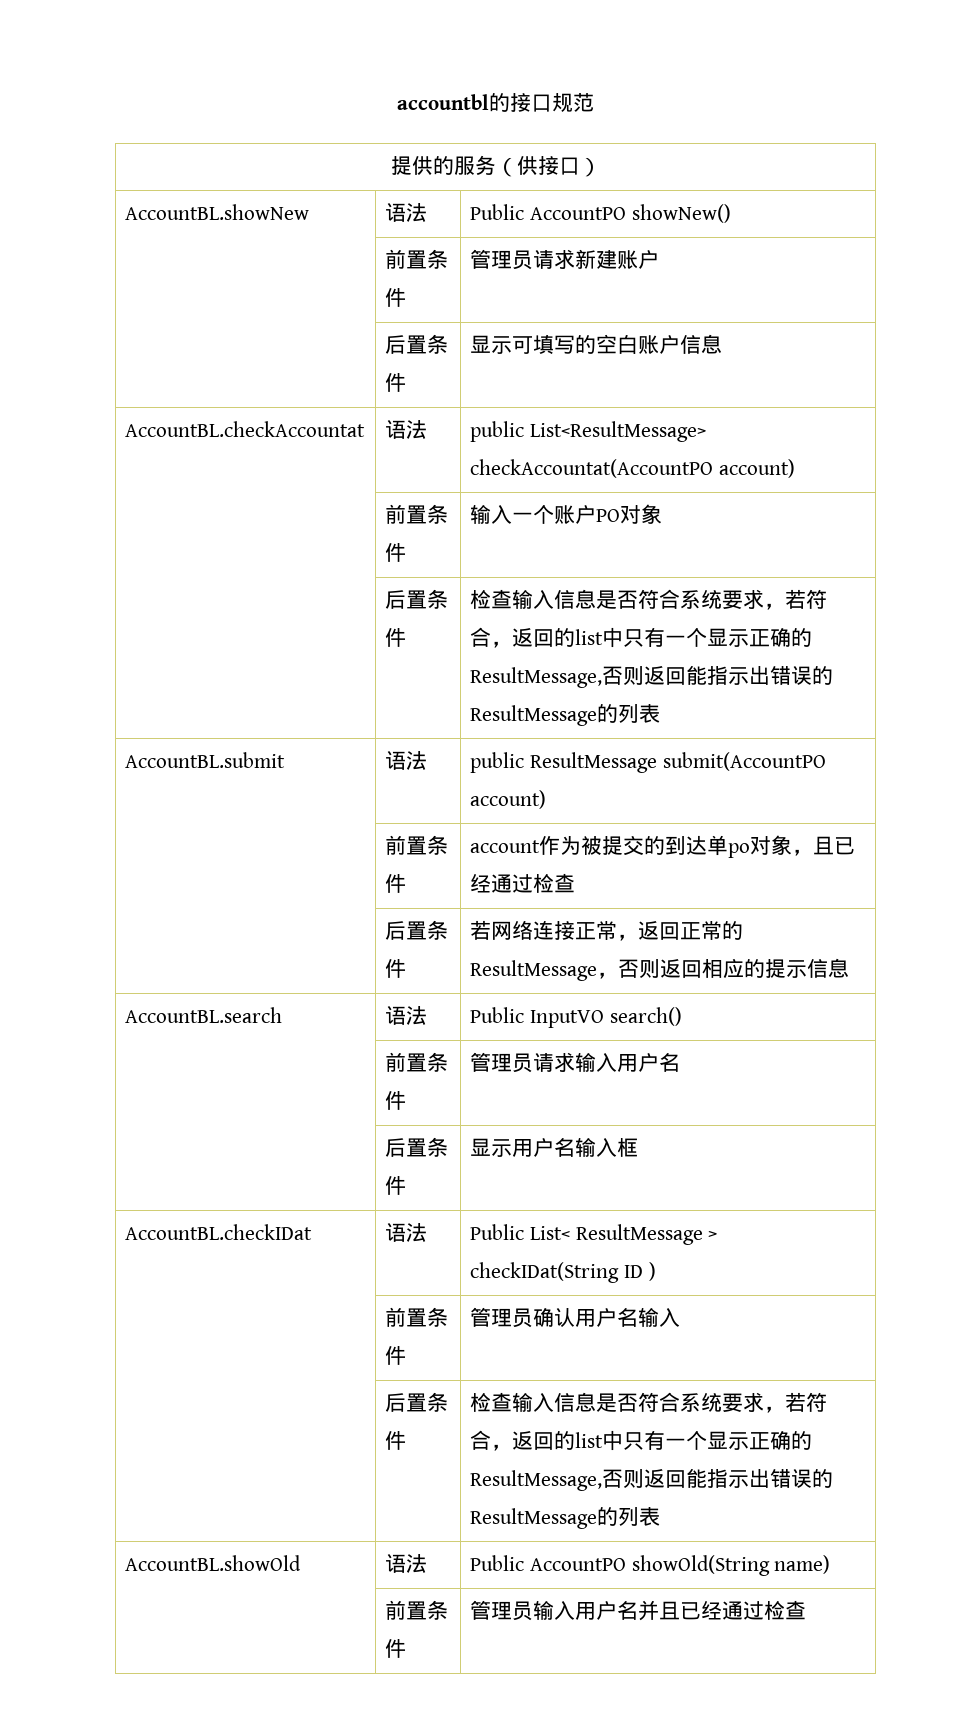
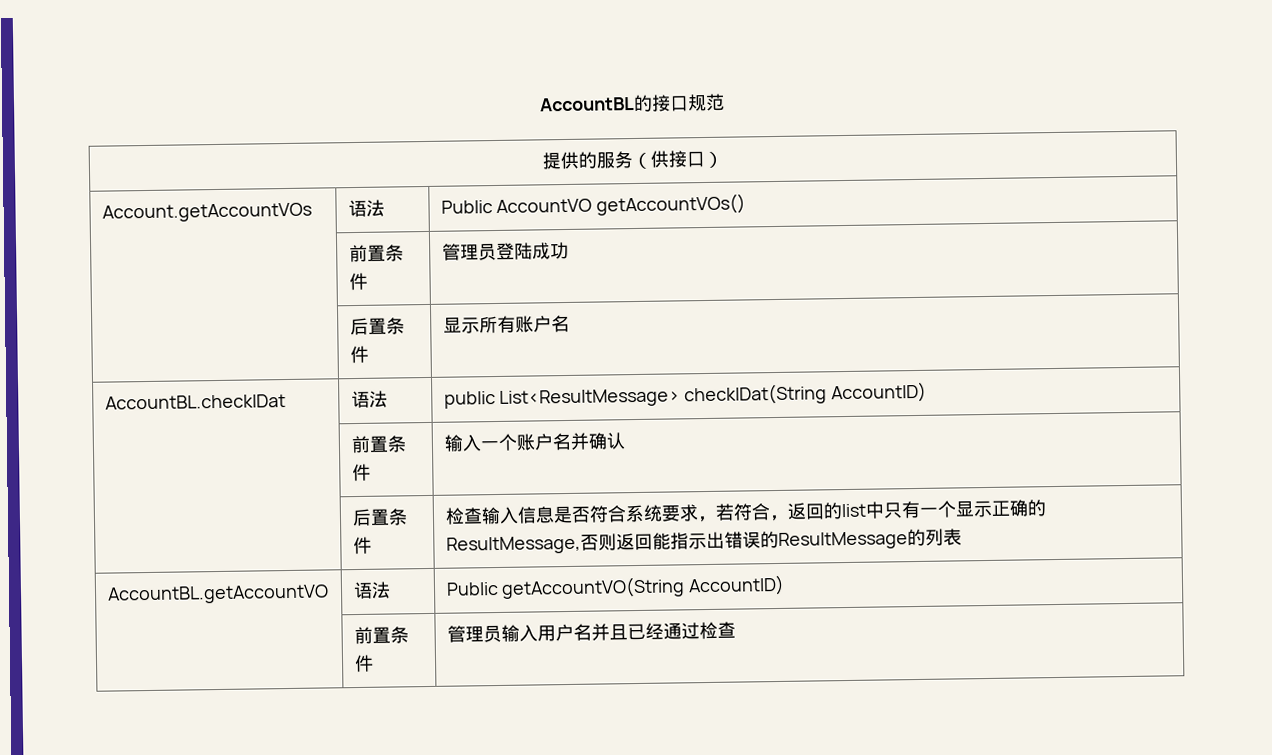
- accountbl的接口规范
+ AccountBL的接口规范
- AccountBL.showNew | 语法 | Public AccountPO showNew()
- | 前置条件 | 管理员请求新建账户
- | 后置条件 | 显示可填写的空白账户信息
- AccountBL.checkAccountat | 语法 | public List<ResultMessage> checkAccountat(AccountPO account)
+ Account.getAccountVOs | 语法 | Public AccountVO getAccountVOs()
+ | 前置条件 | 管理员登陆成功
+ | 后置条件 | 显示所有账户名
+ AccountBL.checkIDat | 语法 | public List<ResultMessage> checkIDat(String AccountID)
- | 前置条件 | 输入一个账户PO对象
+ | 前置条件 | 输入一个账户名并确认
- AccountBL.submit | 语法 | public ResultMessage submit(AccountPO account)
- | 前置条件 | account作为被提交的到达单po对象，且已经通过检查
- | 后置条件 | 若网络连接正常，返回正常的ResultMessage，否则返回相应的提示信息
- AccountBL.search | 语法 | Public InputVO search()
- | 前置条件 | 管理员请求输入用户名
- | 后置条件 | 显示用户名输入框
- AccountBL.checkIDat | 语法 | Public List< ResultMessage > checkIDat(String ID )
- | 前置条件 | 管理员确认用户名输入
- | 后置条件 | 检查输入信息是否符合系统要求，若符合，返回的list中只有一个显示正确的ResultMessage,否则返回能指示出错误的ResultMessage的列表
- AccountBL.showOld | 语法 | Public AccountPO showOld(String name)
+ AccountBL.getAccountVO | 语法 | Public getAccountVO(String AccountID)

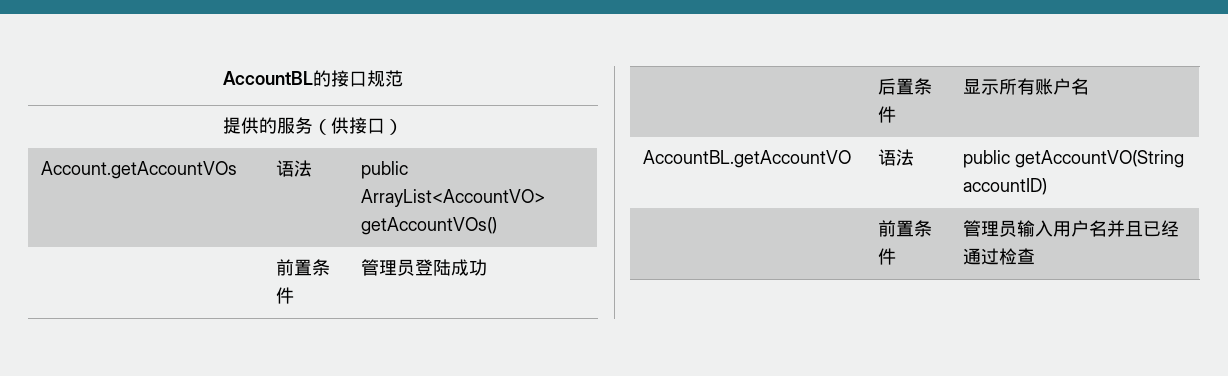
- Account.getAccountVOs | 语法 | Public AccountVO getAccountVOs()
+ Account.getAccountVOs | 语法 | public ArrayList<AccountVO> getAccountVOs()
- AccountBL.checkIDat | 语法 | public List<ResultMessage> checkIDat(String AccountID)
- | 前置条件 | 输入一个账户名并确认
- | 后置条件 | 检查输入信息是否符合系统要求，若符合，返回的list中只有一个显示正确的ResultMessage,否则返回能指示出错误的ResultMessage的列表
- AccountBL.getAccountVO | 语法 | Public getAccountVO(String AccountID)
+ AccountBL.getAccountVO | 语法 | public getAccountVO(String accountID)

